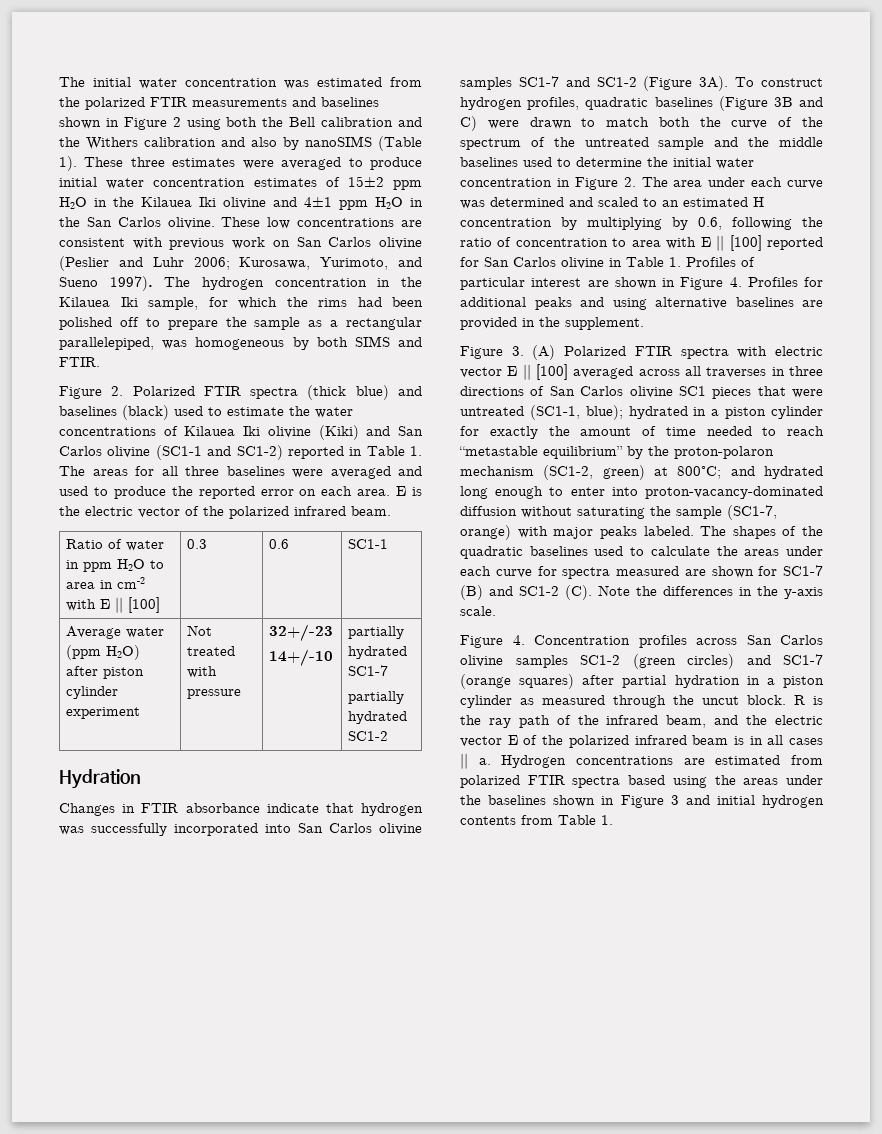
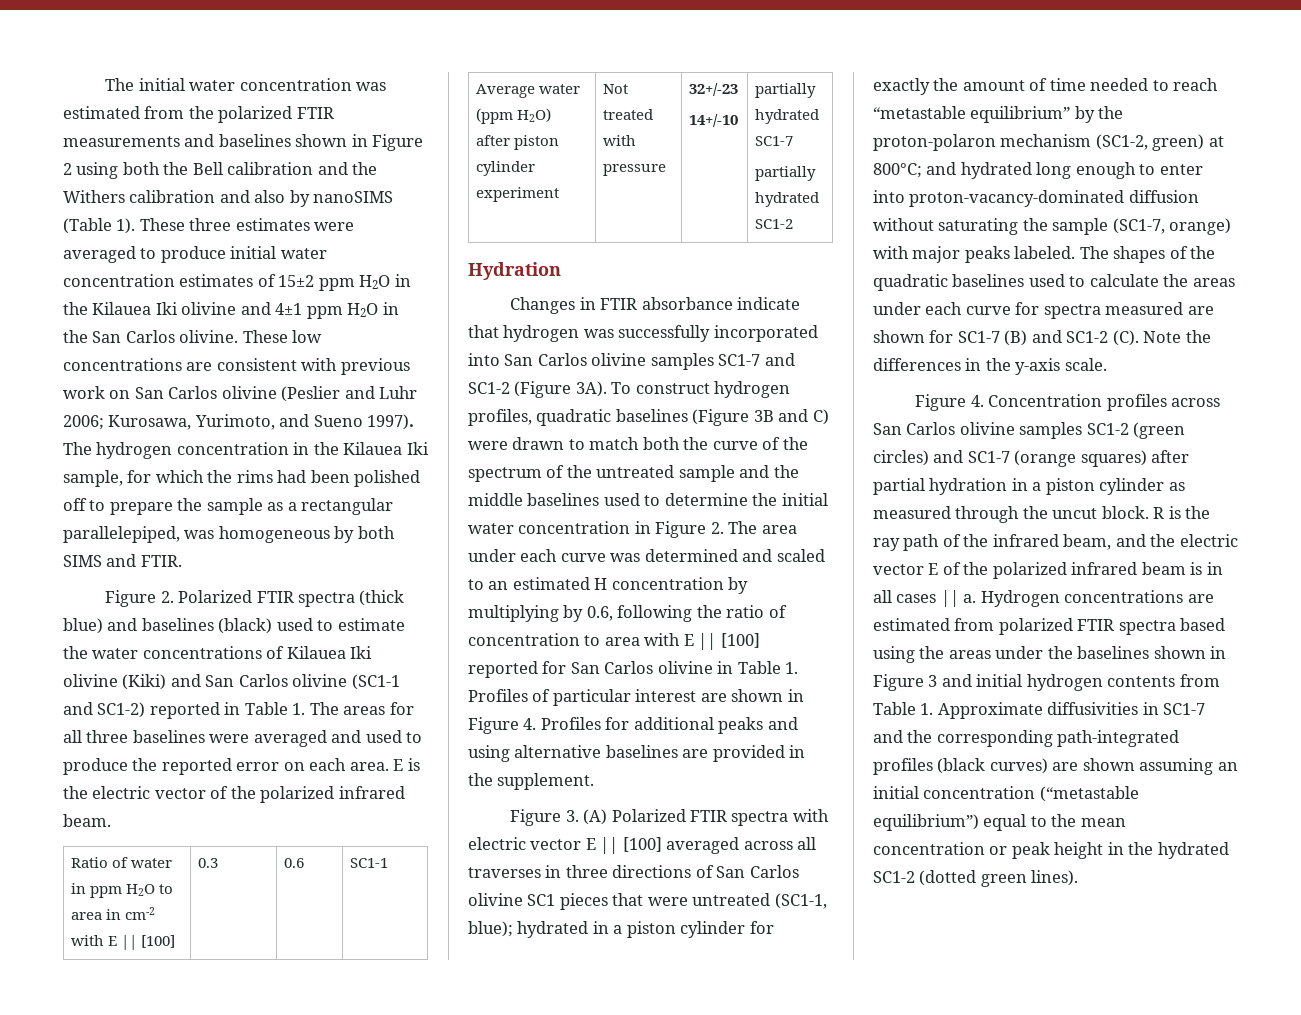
- Hydrogen concentrations are estimated from polarized FTIR spectra based using the areas under the baselines shown in Figure 3 and initial hydrogen contents from Table 1.
+ Hydrogen concentrations are estimated from polarized FTIR spectra based using the areas under the baselines shown in Figure 3 and initial hydrogen contents from Table 1. Approximate diffusivities in SC1-7 and the corresponding path-integrated profiles (black curves) are shown assuming an initial concentration (“metastable equilibrium”) equal to the mean concentration or peak height in the hydrated SC1-2 (dotted green lines).

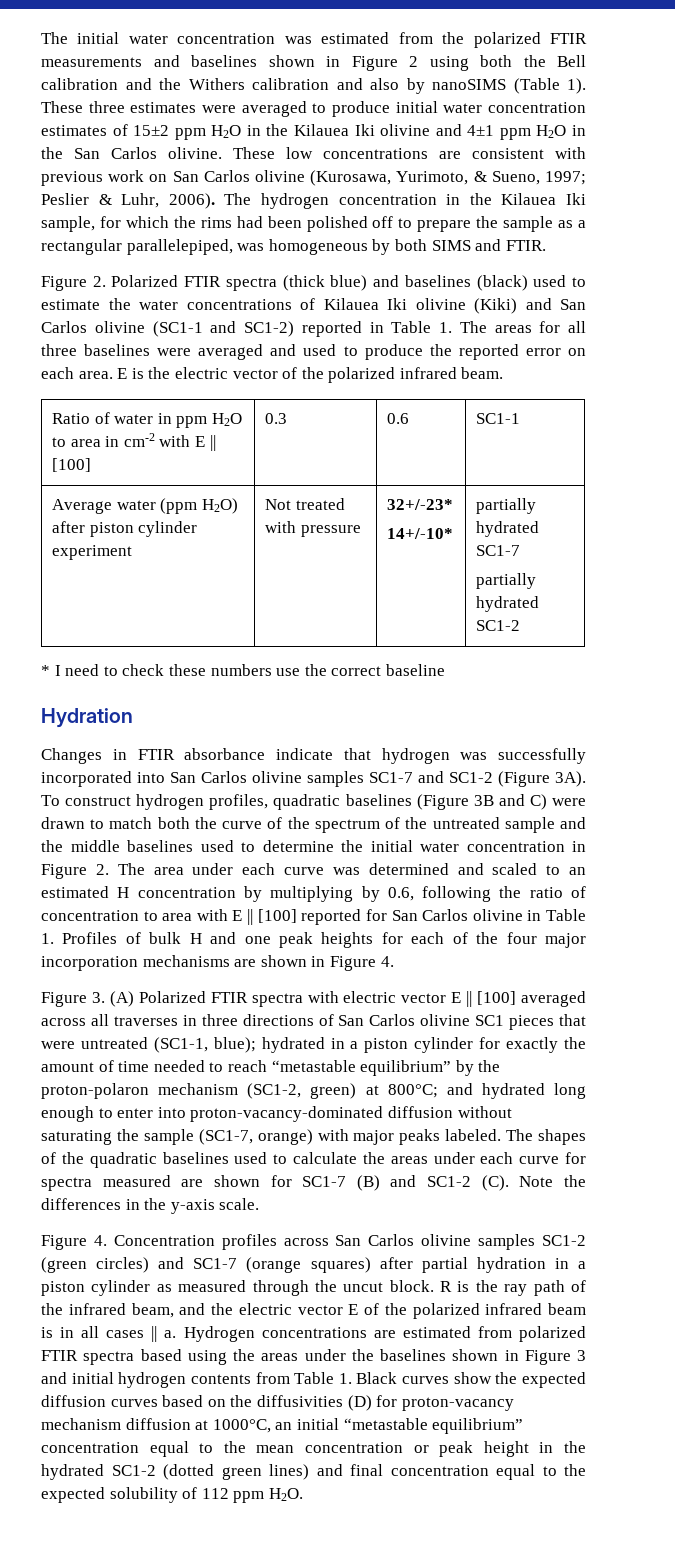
- These low concentrations are consistent with previous work on San Carlos olivine (Peslier and Luhr 2006; Kurosawa, Yurimoto, and Sueno 1997).
+ These low concentrations are consistent with previous work on San Carlos olivine (Kurosawa, Yurimoto, & Sueno, 1997; Peslier & Luhr, 2006).
- Average water (ppm H2O) after piston cylinder experiment | Not treated with pressure | 32+/-23
- 14+/-10 | partially hydrated SC1-7
+ Average water (ppm H2O) after piston cylinder experiment | Not treated with pressure | 32+/-23*
+ 14+/-10* | partially hydrated SC1-7
+ * I need to check these numbers use the correct baseline
- To construct hydrogen profiles, quadratic baselines (Figure 3B and C) were drawn to match both the curve of the spectrum of the untreated sample and the middle baselines used to determine the initial water concentration in Figure 2. The area under each curve was determined and scaled to an estimated H concentration by multiplying by 0.6, following the ratio of concentration to area with E || [100] reported for San Carlos olivine in Table 1. Profiles of particular interest are shown in Figure 4. Profiles for additional peaks and using alternative baselines are provided in the supplement.
+ To construct hydrogen profiles, quadratic baselines (Figure 3B and C) were drawn to match both the curve of the spectrum of the untreated sample and the middle baselines used to determine the initial water concentration in Figure 2. The area under each curve was determined and scaled to an estimated H concentration by multiplying by 0.6, following the ratio of concentration to area with E || [100] reported for San Carlos olivine in Table 1. Profiles of bulk H and one peak heights for each of the four major incorporation mechanisms are shown in Figure 4.
- Hydrogen concentrations are estimated from polarized FTIR spectra based using the areas under the baselines shown in Figure 3 and initial hydrogen contents from Table 1. Approximate diffusivities in SC1-7 and the corresponding path-integrated profiles (black curves) are shown assuming an initial concentration (“metastable equilibrium”) equal to the mean concentration or peak height in the hydrated SC1-2 (dotted green lines).
+ Hydrogen concentrations are estimated from polarized FTIR spectra based using the areas under the baselines shown in Figure 3 and initial hydrogen contents from Table 1. Black curves show the expected diffusion curves based on the diffusivities (D) for proton-vacancy mechanism diffusion at 1000°C, an initial “metastable equilibrium” concentration equal to the mean concentration or peak height in the hydrated SC1-2 (dotted green lines) and final concentration equal to the expected solubility of 112 ppm H2O.

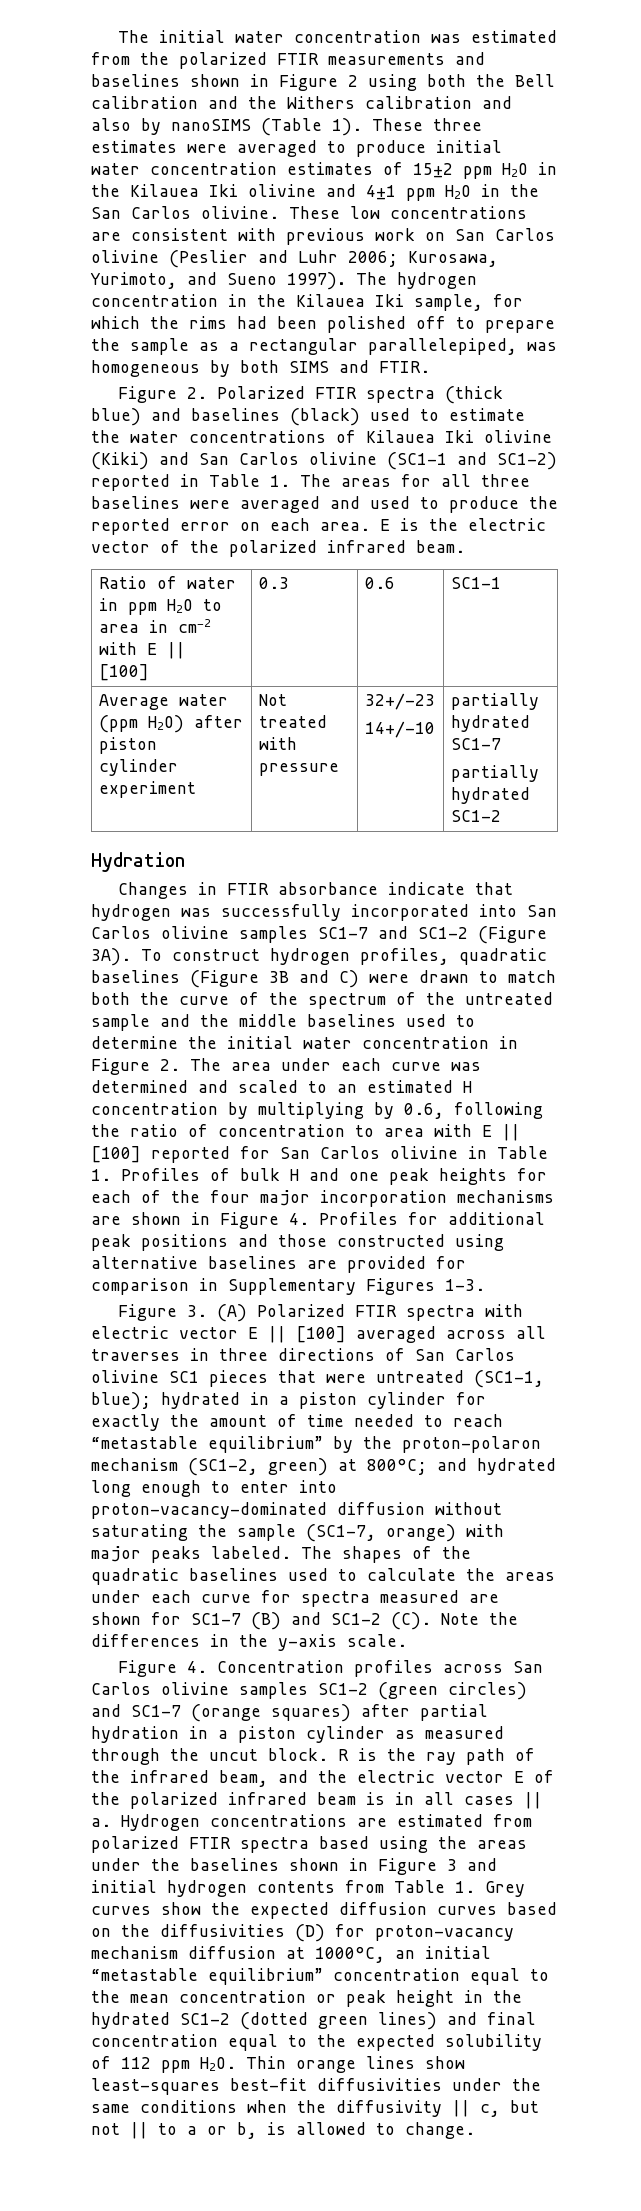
- These low concentrations are consistent with previous work on San Carlos olivine (Kurosawa, Yurimoto, & Sueno, 1997; Peslier & Luhr, 2006).
+ These low concentrations are consistent with previous work on San Carlos olivine (Peslier and Luhr 2006; Kurosawa, Yurimoto, and Sueno 1997).
- Average water (ppm H2O) after piston cylinder experiment | Not treated with pressure | 32+/-23*
- 14+/-10* | partially hydrated SC1-7
+ Average water (ppm H2O) after piston cylinder experiment | Not treated with pressure | 32+/-23
+ 14+/-10 | partially hydrated SC1-7
- * I need to check these numbers use the correct baseline
- To construct hydrogen profiles, quadratic baselines (Figure 3B and C) were drawn to match both the curve of the spectrum of the untreated sample and the middle baselines used to determine the initial water concentration in Figure 2. The area under each curve was determined and scaled to an estimated H concentration by multiplying by 0.6, following the ratio of concentration to area with E || [100] reported for San Carlos olivine in Table 1. Profiles of bulk H and one peak heights for each of the four major incorporation mechanisms are shown in Figure 4.
+ To construct hydrogen profiles, quadratic baselines (Figure 3B and C) were drawn to match both the curve of the spectrum of the untreated sample and the middle baselines used to determine the initial water concentration in Figure 2. The area under each curve was determined and scaled to an estimated H concentration by multiplying by 0.6, following the ratio of concentration to area with E || [100] reported for San Carlos olivine in Table 1. Profiles of bulk H and one peak heights for each of the four major incorporation mechanisms are shown in Figure 4. Profiles for additional peak positions and those constructed using alternative baselines are provided for comparison in Supplementary Figures 1-3.
- Hydrogen concentrations are estimated from polarized FTIR spectra based using the areas under the baselines shown in Figure 3 and initial hydrogen contents from Table 1. Black curves show the expected diffusion curves based on the diffusivities (D) for proton-vacancy mechanism diffusion at 1000°C, an initial “metastable equilibrium” concentration equal to the mean concentration or peak height in the hydrated SC1-2 (dotted green lines) and final concentration equal to the expected solubility of 112 ppm H2O.
+ Hydrogen concentrations are estimated from polarized FTIR spectra based using the areas under the baselines shown in Figure 3 and initial hydrogen contents from Table 1. Grey curves show the expected diffusion curves based on the diffusivities (D) for proton-vacancy mechanism diffusion at 1000°C, an initial “metastable equilibrium” concentration equal to the mean concentration or peak height in the hydrated SC1-2 (dotted green lines) and final concentration equal to the expected solubility of 112 ppm H2O. Thin orange lines show least-squares best-fit diffusivities under the same conditions when the diffusivity || c, but not || to a or b, is allowed to change.

